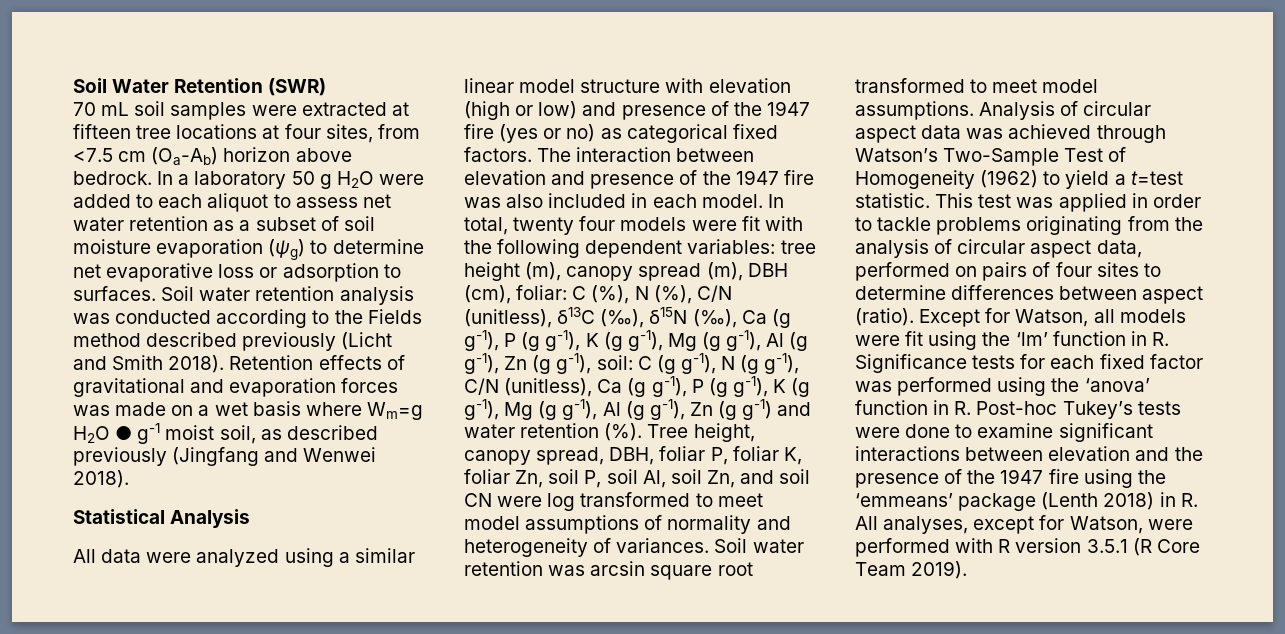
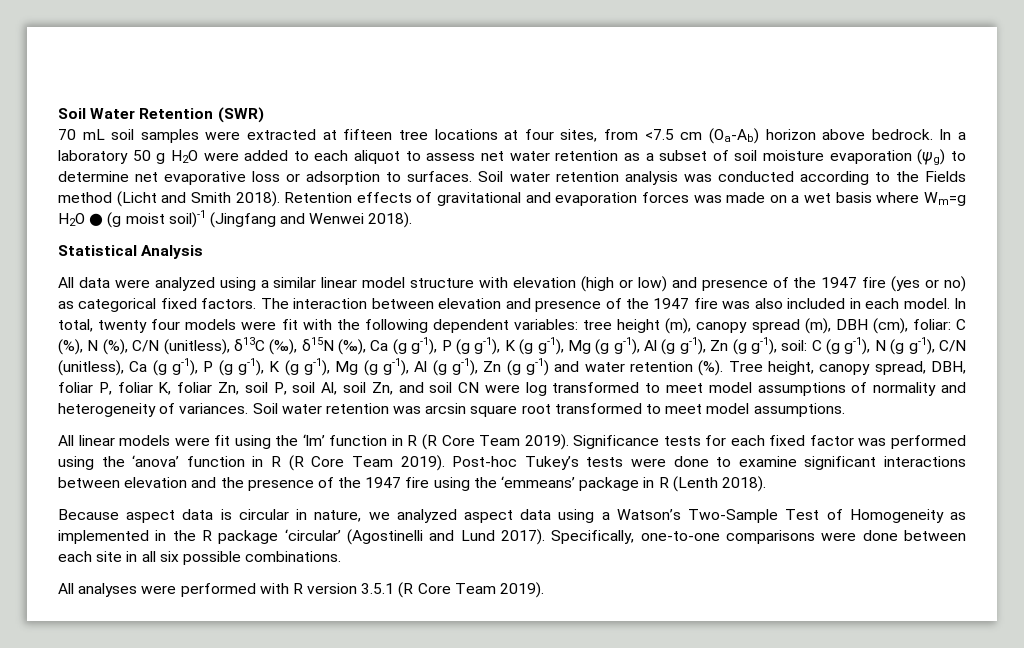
- Soil water retention analysis was conducted according to the Fields method described previously (Licht and Smith 2018).
+ Soil water retention analysis was conducted according to the Fields method (Licht and Smith 2018).
- Retention effects of gravitational and evaporation forces was made on a wet basis where Wm=g H2O ● g-1 moist soil, as described previously (Jingfang and Wenwei 2018).
+ Retention effects of gravitational and evaporation forces was made on a wet basis where Wm=g H2O ● (g moist soil)-1 (Jingfang and Wenwei 2018).
- Soil water retention was arcsin square root transformed to meet model assumptions. Analysis of circular aspect data was achieved through Watson’s Two-Sample Test of Homogeneity (1962) to yield a t=test statistic. This test was applied in order to tackle problems originating from the analysis of circular aspect data, performed on pairs of four sites to determine differences between aspect (ratio). Except for Watson, all models were fit using the ‘lm’ function in R. Significance tests for each fixed factor was performed using the ‘anova’ function in R. Post-hoc Tukey’s tests were done to examine significant interactions between elevation and the presence of the 1947 fire using the ‘emmeans’ package (Lenth 2018) in R. All analyses, except for Watson, were performed with R version 3.5.1 (R Core Team 2019).
+ Soil water retention was arcsin square root transformed to meet model assumptions.
+ All linear models were fit using the ‘lm’ function in R (R Core Team 2019). Significance tests for each fixed factor was performed using the ‘anova’ function in R (R Core Team 2019). Post-hoc Tukey’s tests were done to examine significant interactions between elevation and the presence of the 1947 fire using the ‘emmeans’ package in R (Lenth 2018).
+ Because aspect data is circular in nature, we analyzed aspect data using a Watson’s Two-Sample Test of Homogeneity as implemented in the R package ‘circular’ (Agostinelli and Lund 2017). Specifically, one-to-one comparisons were done between each site in all six possible combinations.
+ All analyses were performed with R version 3.5.1 (R Core Team 2019).

